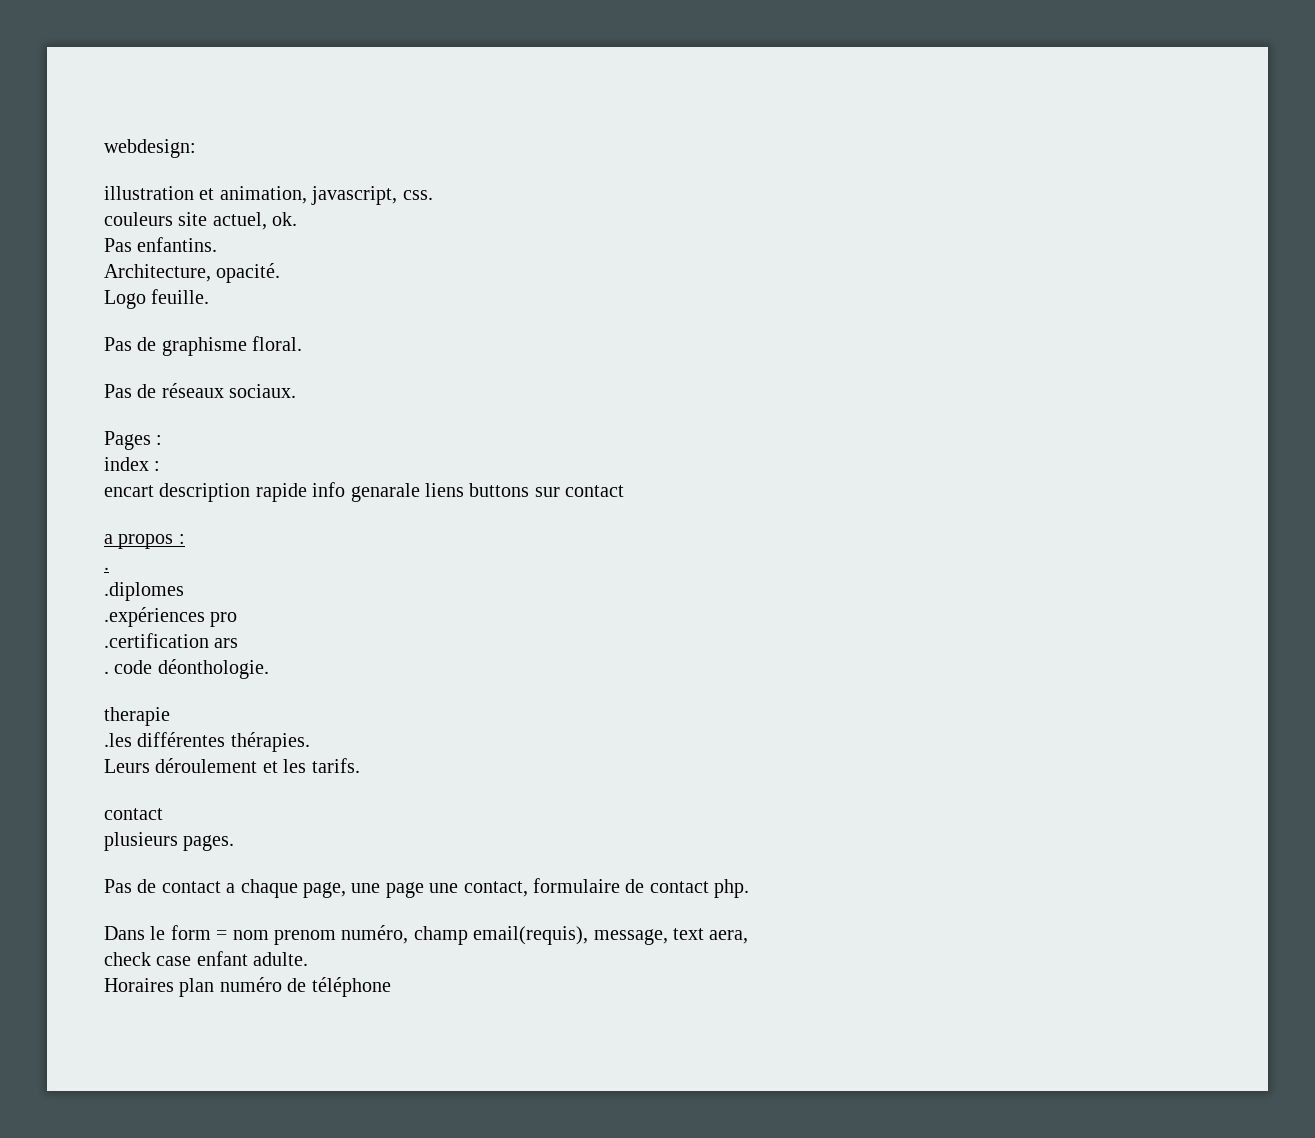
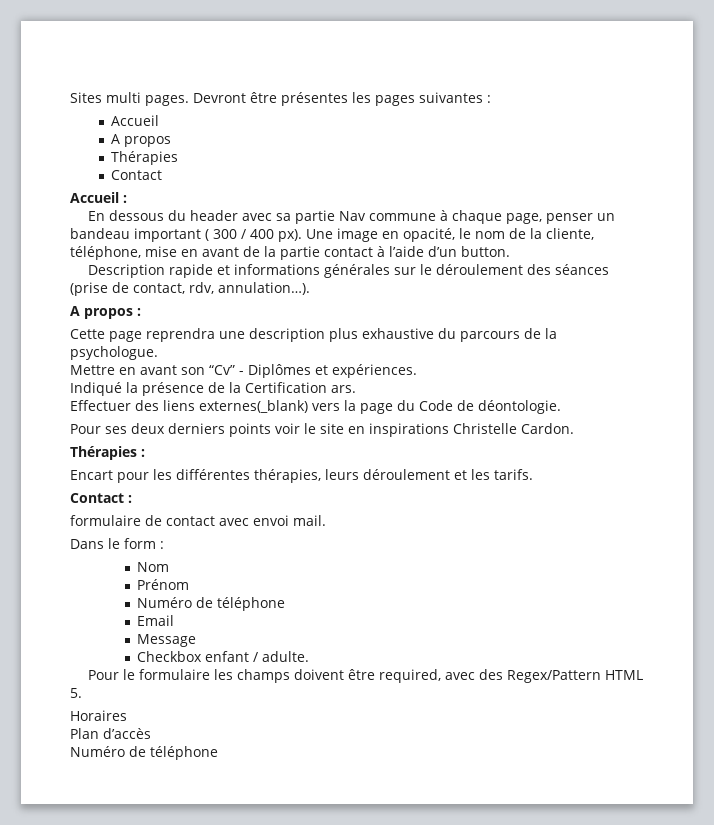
- webdesign:
- illustration et animation, javascript, css.
- couleurs site actuel, ok.
- Pas enfantins.
- Architecture, opacité.
- Logo feuille.
- Pas de graphisme floral.
- Pas de réseaux sociaux.
- Pages :
- index :
- encart description rapide info genarale liens buttons sur contact
- a propos :
- .
- .diplomes
- .expériences pro
- .certification ars
- . code déonthologie.
- therapie
- .les différentes thérapies.
- Leurs déroulement et les tarifs.
- contact
- plusieurs pages.
- Pas de contact a chaque page, une page une contact, formulaire de contact php.
- Dans le form = nom prenom numéro, champ email(requis), message, text aera,
- check case enfant adulte.
- Horaires plan numéro de téléphone
+ Sites multi pages. Devront être présentes les pages suivantes :
+ Accueil
+ A propos
+ Thérapies
+ Contact
+ Accueil :
+ En dessous du header avec sa partie Nav commune à chaque page, penser un bandeau important ( 300 / 400 px). Une image en opacité, le nom de la cliente, téléphone, mise en avant de la partie contact à l’aide d’un button.
+ Description rapide et informations générales sur le déroulement des séances (prise de contact, rdv, annulation…).
+ A propos :
+ Cette page reprendra une description plus exhaustive du parcours de la psychologue.
+ Mettre en avant son “Cv” - Diplômes et expériences.
+ Indiqué la présence de la Certification ars.
+ Effectuer des liens externes(_blank) vers la page du Code de déontologie.
+ Pour ses deux derniers points voir le site en inspirations Christelle Cardon.
+ Thérapies :
+ Encart pour les différentes thérapies, leurs déroulement et les tarifs.
+ Contact :
+ formulaire de contact avec envoi mail.
+ Dans le form :
+ Nom
+ Prénom
+ Numéro de téléphone
+ Email
+ Message
+ Checkbox enfant / adulte.
+ Pour le formulaire les champs doivent être required, avec des Regex/Pattern HTML 5.
+ Horaires
+ Plan d’accès
+ Numéro de téléphone

